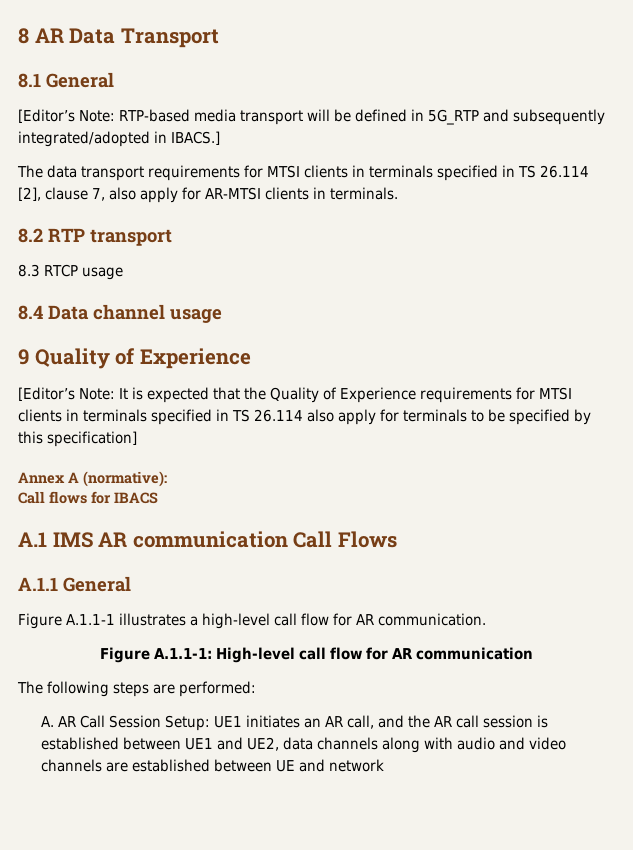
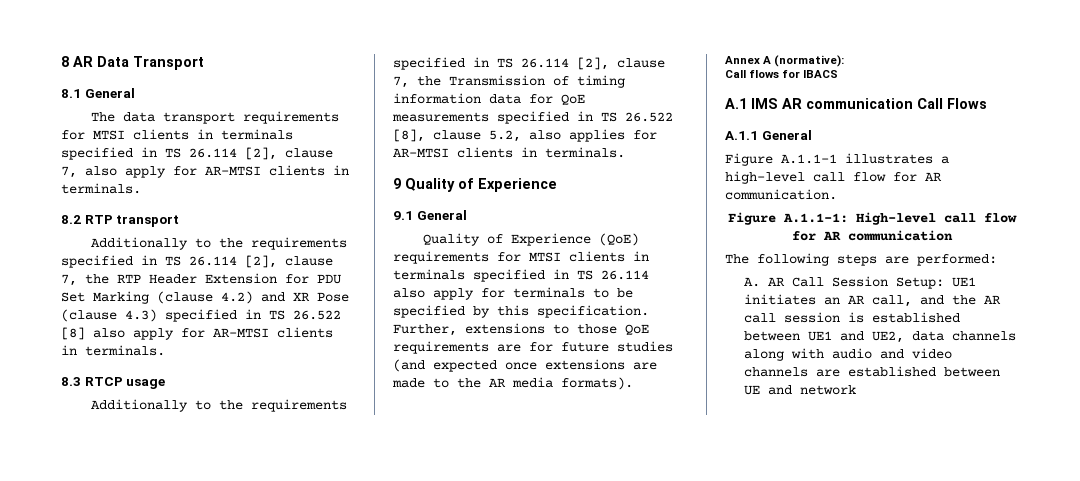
- [Editor’s Note: RTP-based media transport will be defined in 5G_RTP and subsequently integrated/adopted in IBACS.]
+ Additionally to the requirements specified in TS 26.114 [2], clause 7, the RTP Header Extension for PDU Set Marking (clause 4.2) and XR Pose (clause 4.3) specified in TS 26.522 [8] also apply for AR-MTSI clients in terminals.
  8.3 RTCP usage
- 8.4 Data channel usage
+ Additionally to the requirements specified in TS 26.114 [2], clause 7, the Transmission of timing information data for QoE measurements specified in TS 26.522 [8], clause 5.2, also applies for AR-MTSI clients in terminals.
  9 Quality of Experience
- [Editor’s Note: It is expected that the Quality of Experience requirements for MTSI clients in terminals specified in TS 26.114 also apply for terminals to be specified by this specification]
+ 9.1 General
+ Quality of Experience (QoE) requirements for MTSI clients in terminals specified in TS 26.114 also apply for terminals to be specified by this specification. Further, extensions to those QoE requirements are for future studies (and expected once extensions are made to the AR media formats).

